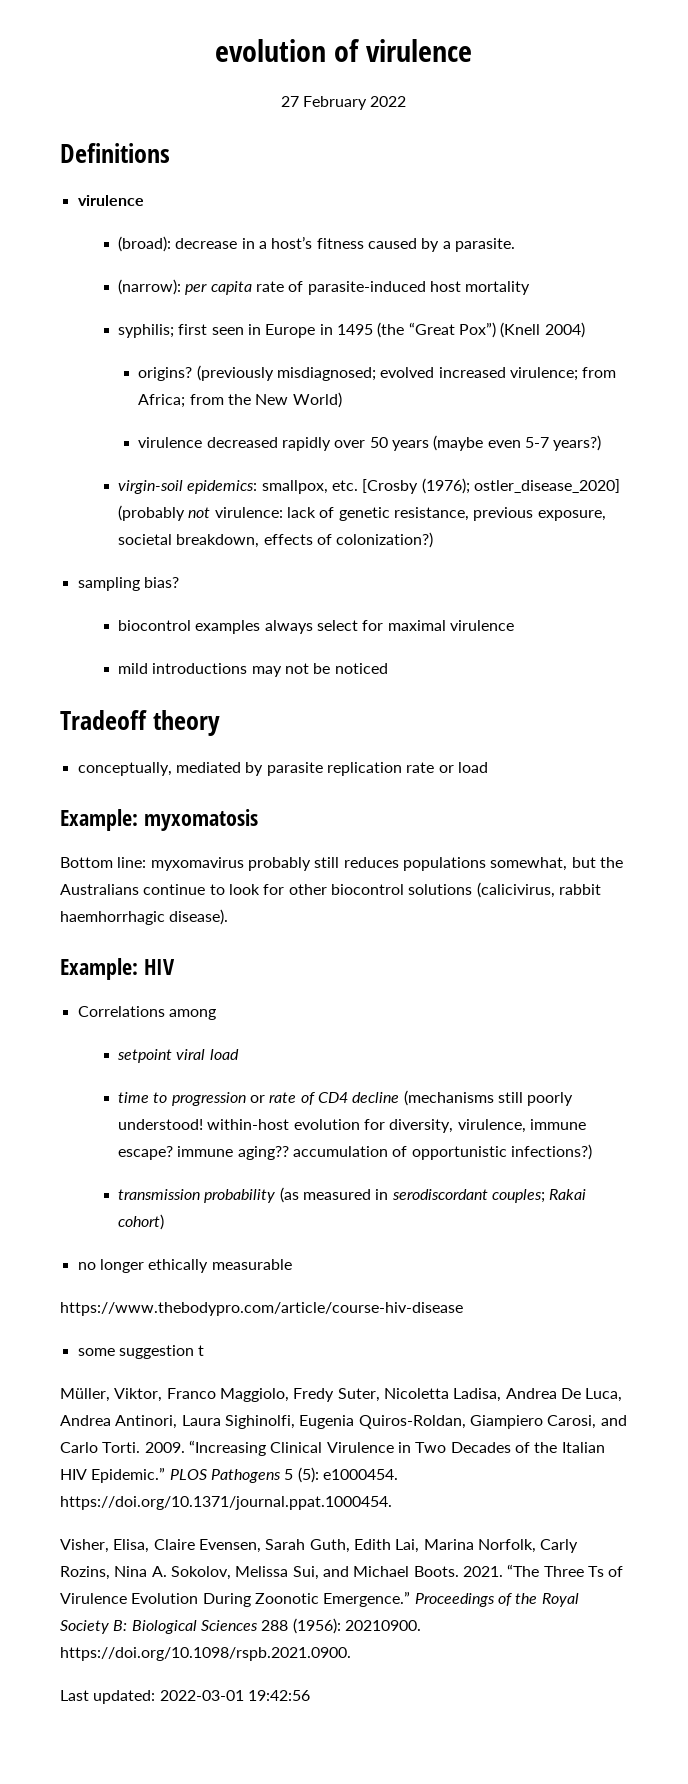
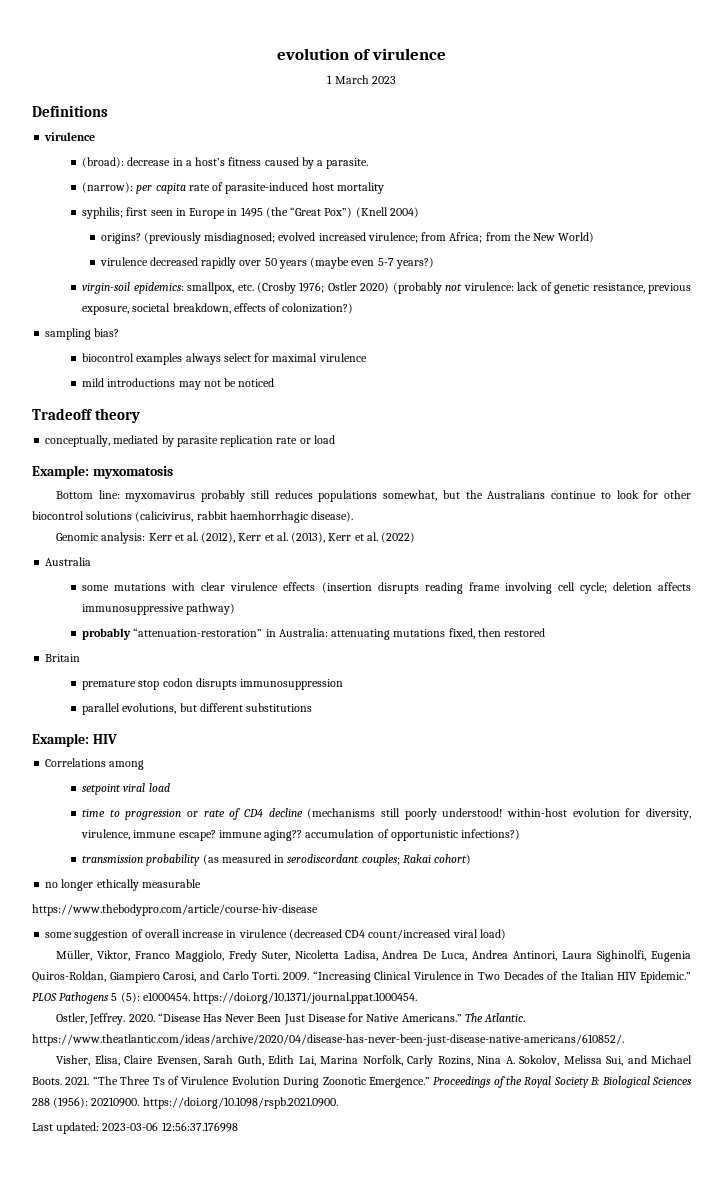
- 27 February 2022
+ 1 March 2023
- virgin-soil epidemics: smallpox, etc. [Crosby (1976); ostler_disease_2020] (probably not virulence: lack of genetic resistance, previous exposure, societal breakdown, effects of colonization?)
+ virgin-soil epidemics: smallpox, etc. (Crosby 1976; Ostler 2020) (probably not virulence: lack of genetic resistance, previous exposure, societal breakdown, effects of colonization?)
+ Genomic analysis: Kerr et al. (2012), Kerr et al. (2013), Kerr et al. (2022)
+ Australia
+ some mutations with clear virulence effects (insertion disrupts reading frame involving cell cycle; deletion affects immunosuppressive pathway)
+ probably “attenuation-restoration” in Australia: attenuating mutations fixed, then restored
+ Britain
+ premature stop codon disrupts immunosuppression
+ parallel evolutions, but different substitutions
- some suggestion t
+ some suggestion of overall increase in virulence (decreased CD4 count/increased viral load)
+ Ostler, Jeffrey. 2020. “Disease Has Never Been Just Disease for Native Americans.” The Atlantic. https://www.theatlantic.com/ideas/archive/2020/04/disease-has-never-been-just-disease-native-americans/610852/.
- Last updated: 2022-03-01 19:42:56
+ Last updated: 2023-03-06 12:56:37.176998

